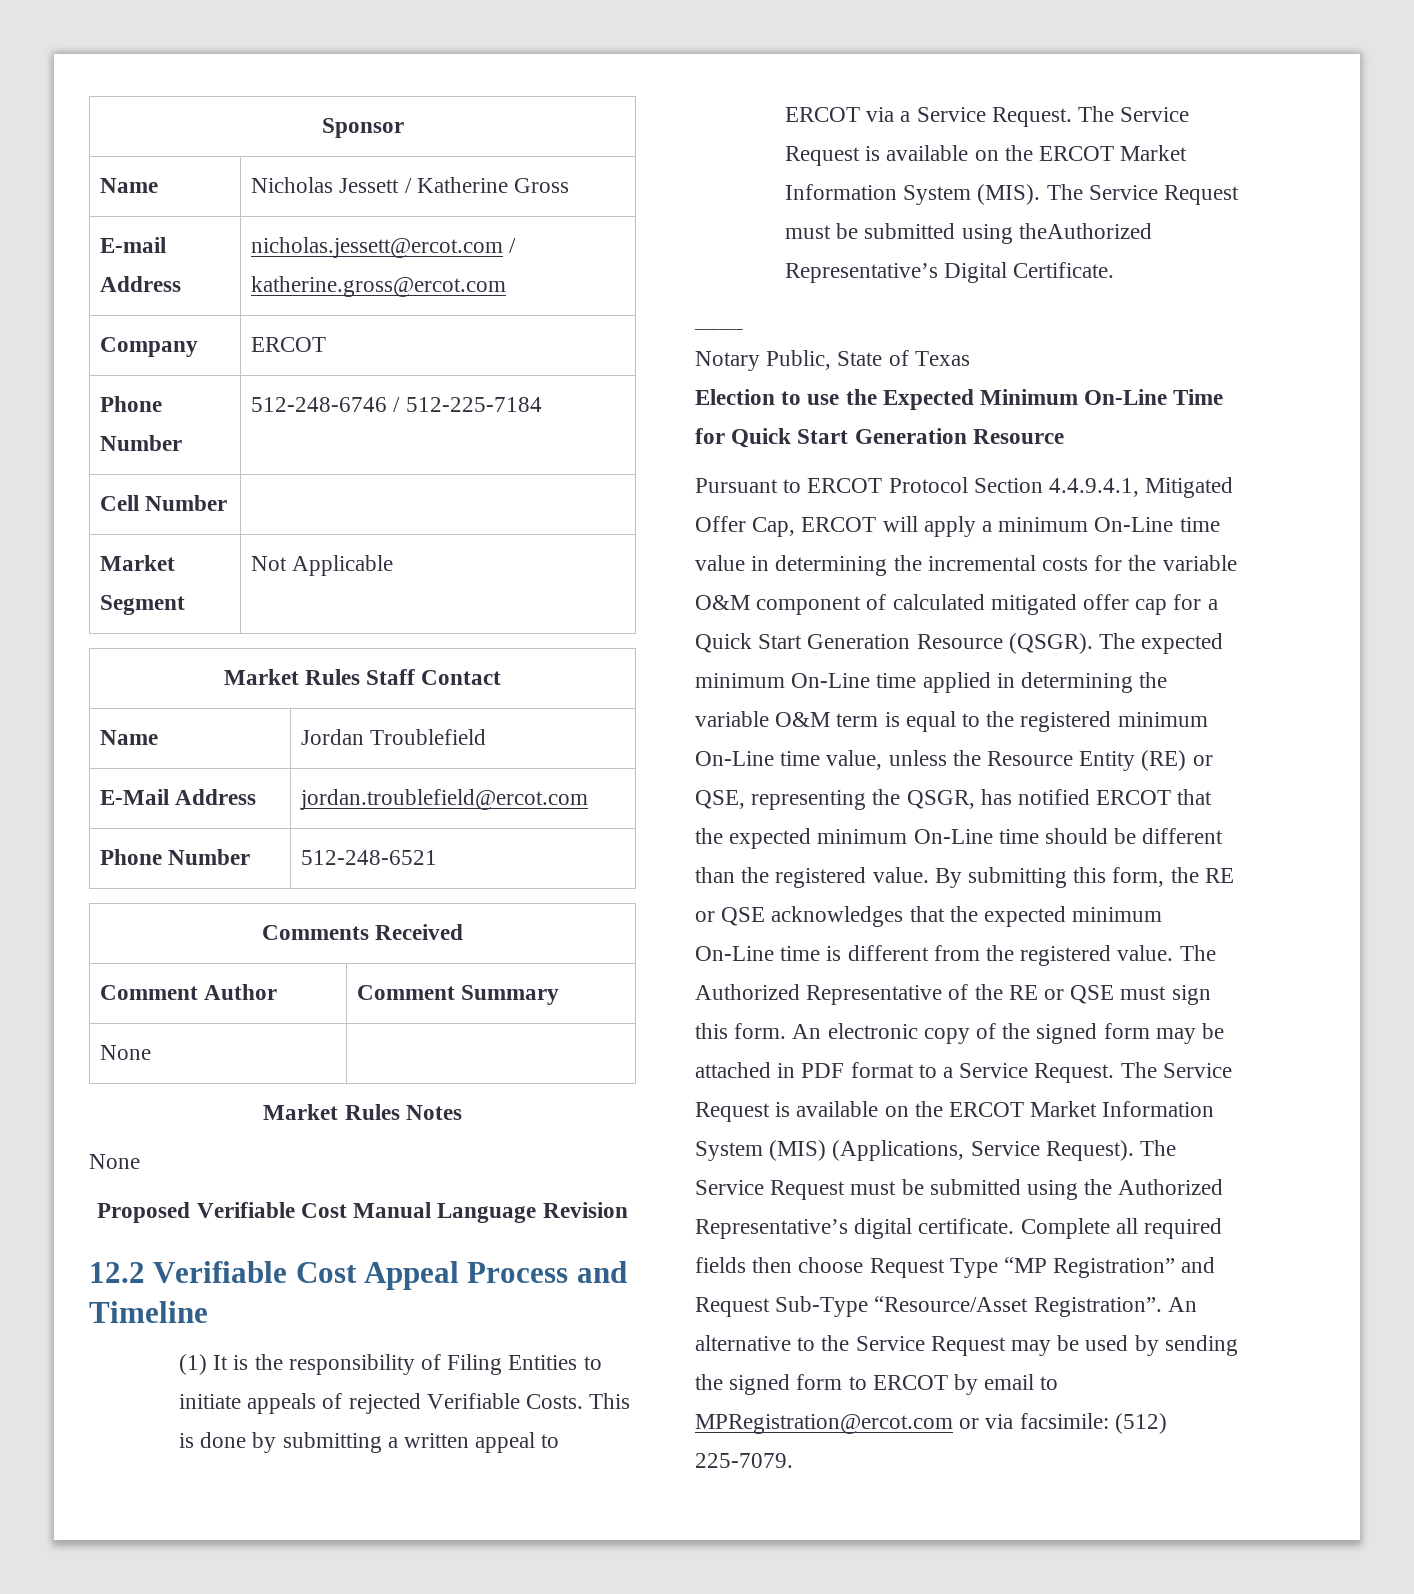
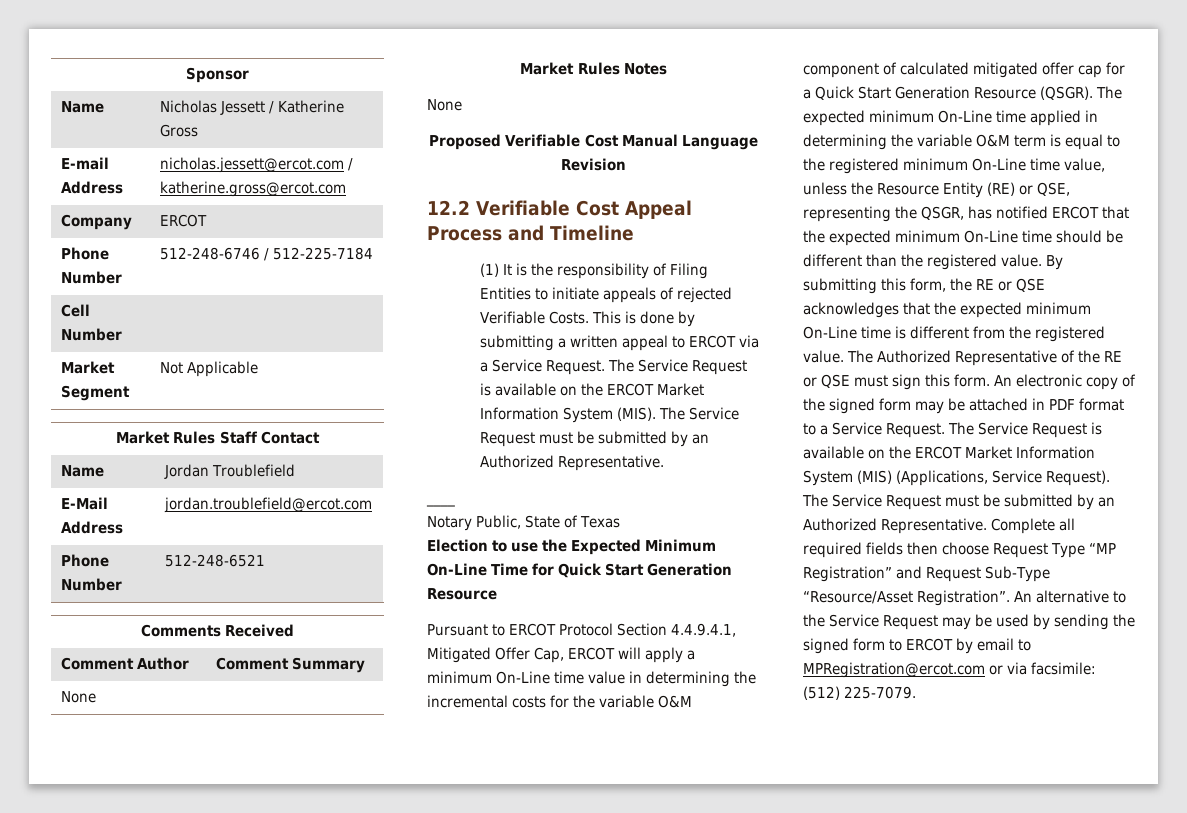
- The Service Request is available on the ERCOT Market Information System (MIS). The Service Request must be submitted using theAuthorized Representative’s Digital Certificate.
+ The Service Request is available on the ERCOT Market Information System (MIS). The Service Request must be submitted by an Authorized Representative.
- The Service Request is available on the ERCOT Market Information System (MIS) (Applications, Service Request). The Service Request must be submitted using the Authorized Representative’s digital certificate.
+ The Service Request is available on the ERCOT Market Information System (MIS) (Applications, Service Request). The Service Request must be submitted by an Authorized Representative.

